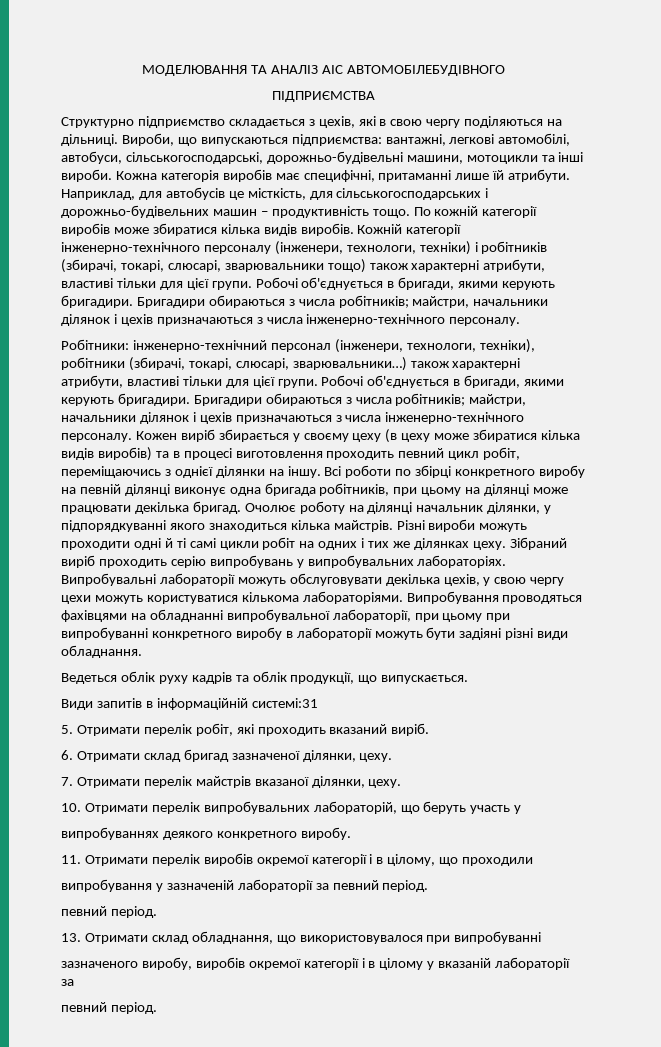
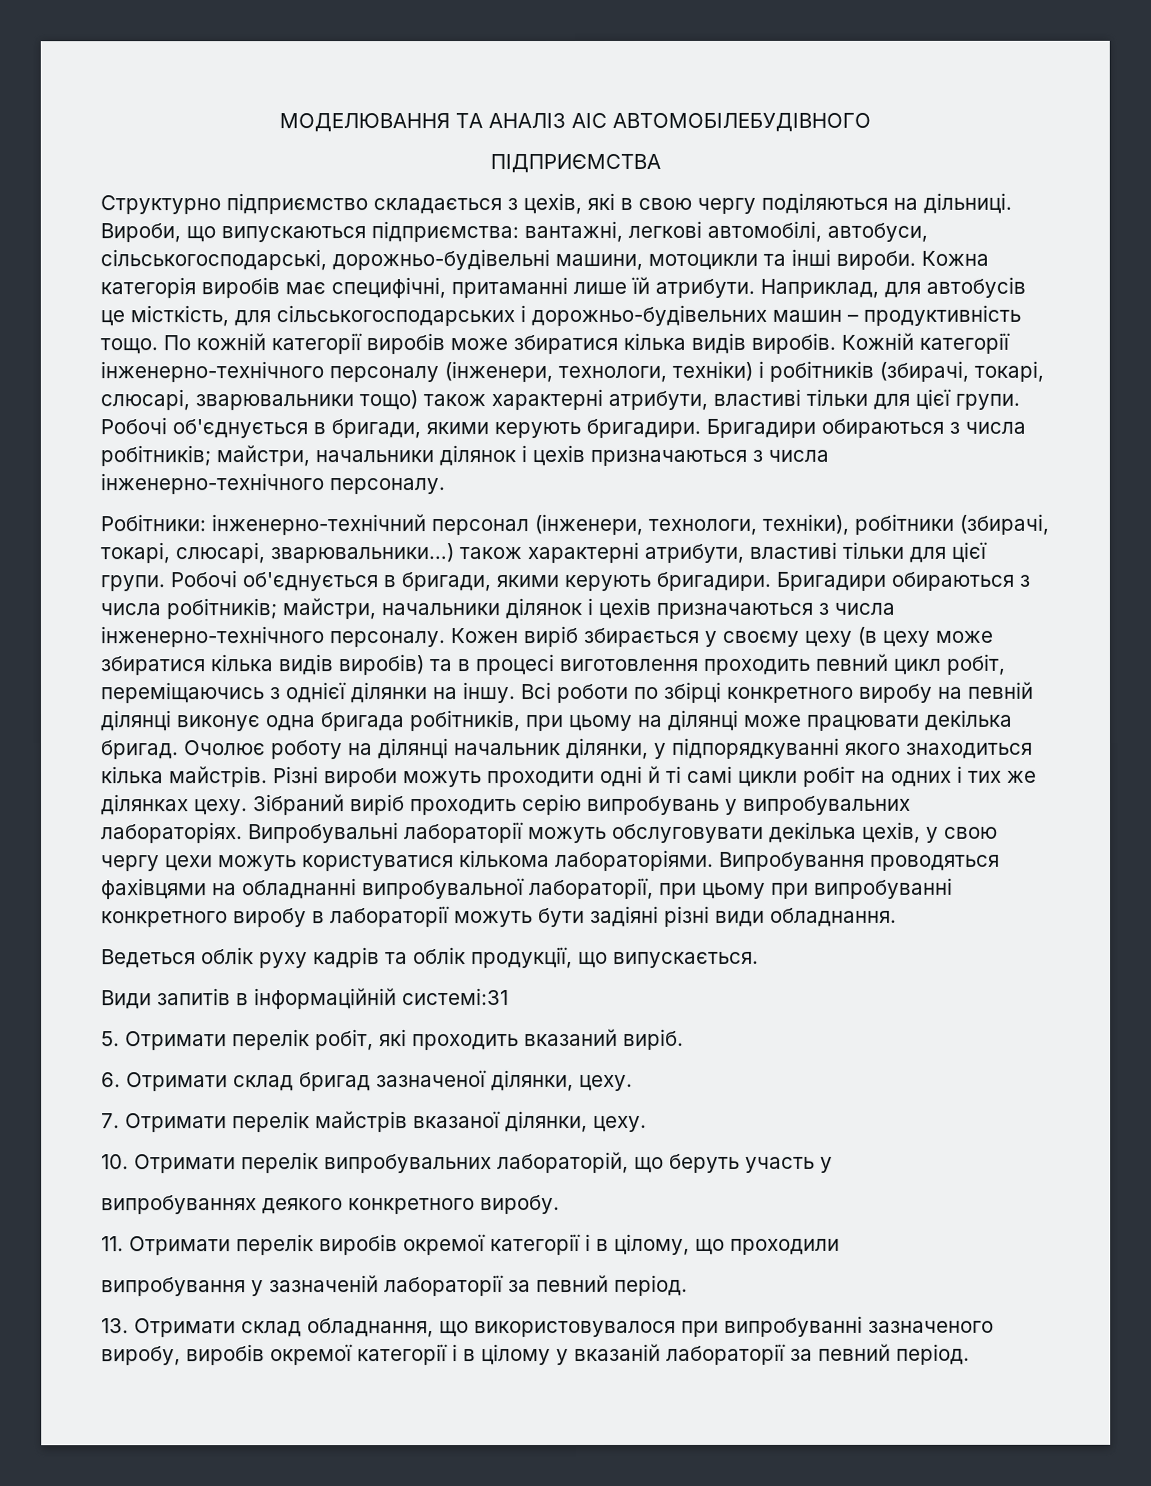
  випробування у зазначеній лабораторії за певний період.
- певний період.
- 13. Отримати склад обладнання, що використовувалося при випробуванні
- зазначеного виробу, виробів окремої категорії і в цілому у вказаній лабораторії за
- певний період.
+ 13. Отримати склад обладнання, що використовувалося при випробуванні зазначеного виробу, виробів окремої категорії і в цілому у вказаній лабораторії за певний період.

